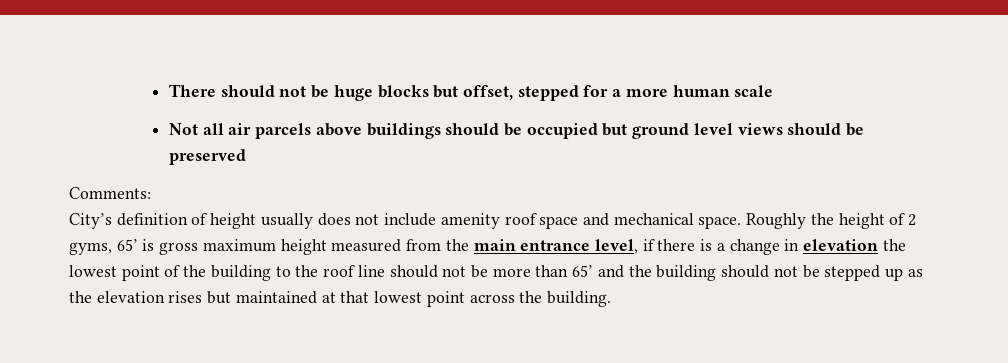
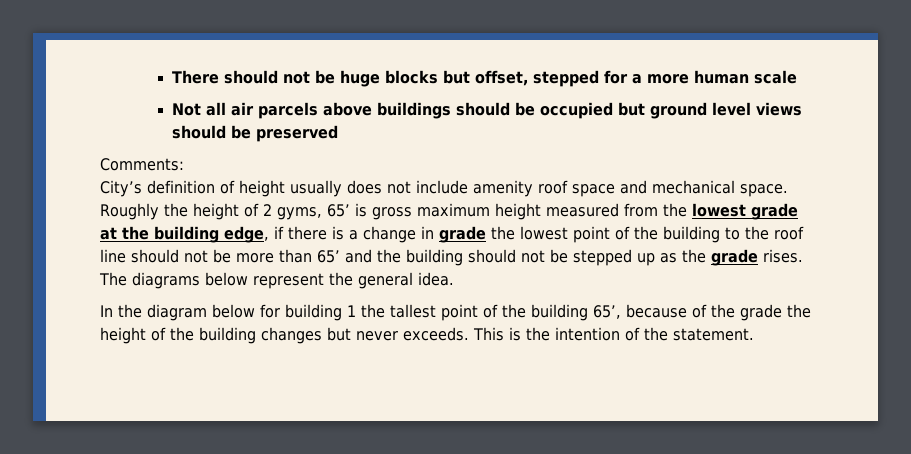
- Roughly the height of 2 gyms, 65’ is gross maximum height measured from the main entrance level, if there is a change in elevation the lowest point of the building to the roof line should not be more than 65’ and the building should not be stepped up as the elevation rises but maintained at that lowest point across the building.
+ Roughly the height of 2 gyms, 65’ is gross maximum height measured from the lowest grade at the building edge, if there is a change in grade the lowest point of the building to the roof line should not be more than 65’ and the building should not be stepped up as the grade rises. The diagrams below represent the general idea.
+ In the diagram below for building 1 the tallest point of the building 65’, because of the grade the height of the building changes but never exceeds. This is the intention of the statement.

